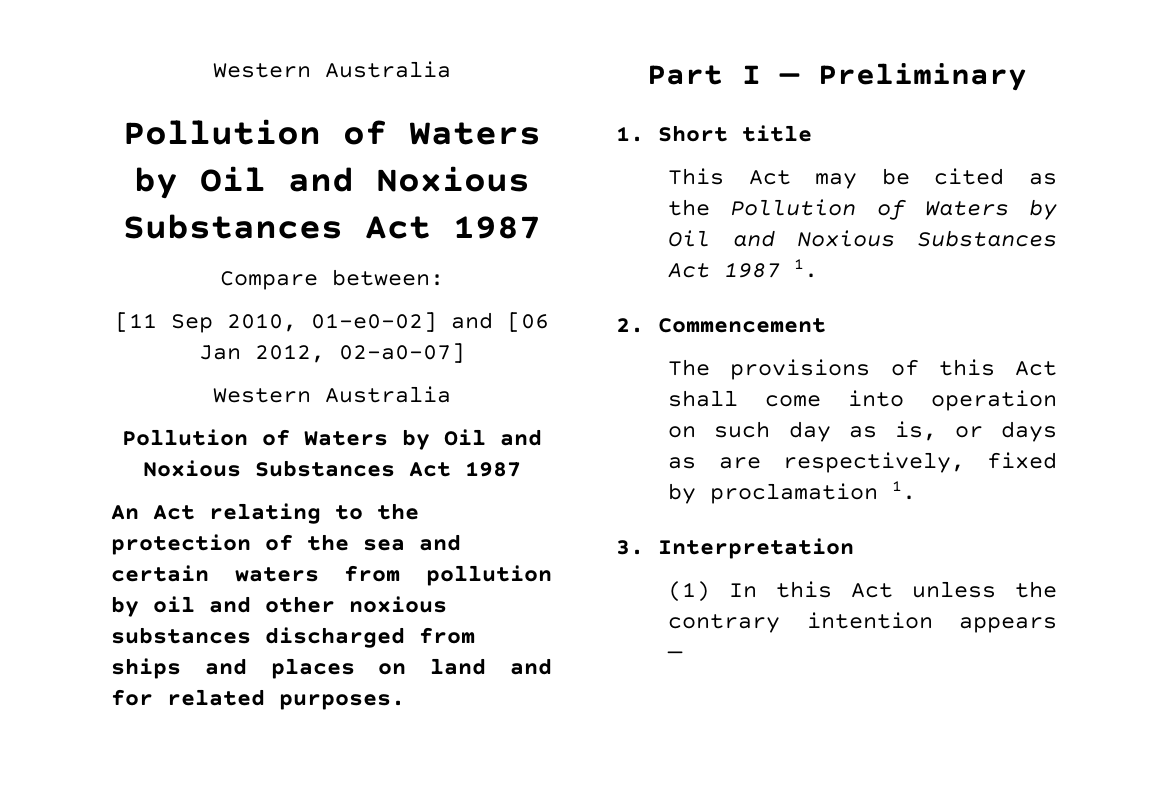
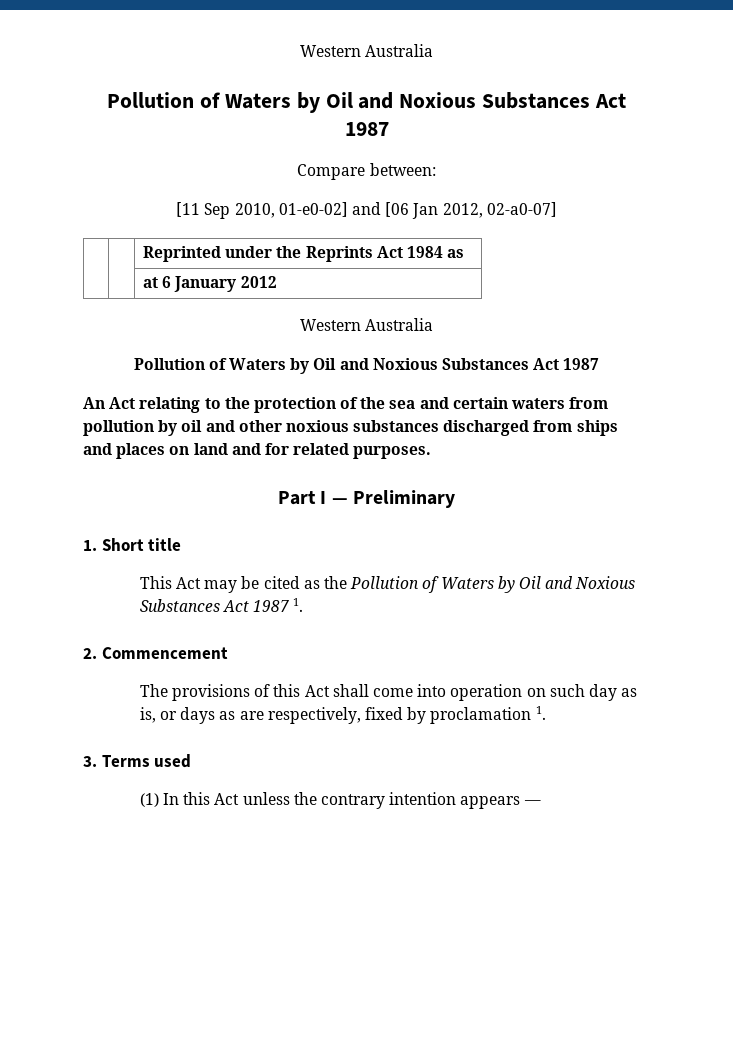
+ | | Reprinted under the Reprints Act 1984 as
+ | | at 6 January 2012
- 3. Interpretation
+ 3. Terms used

